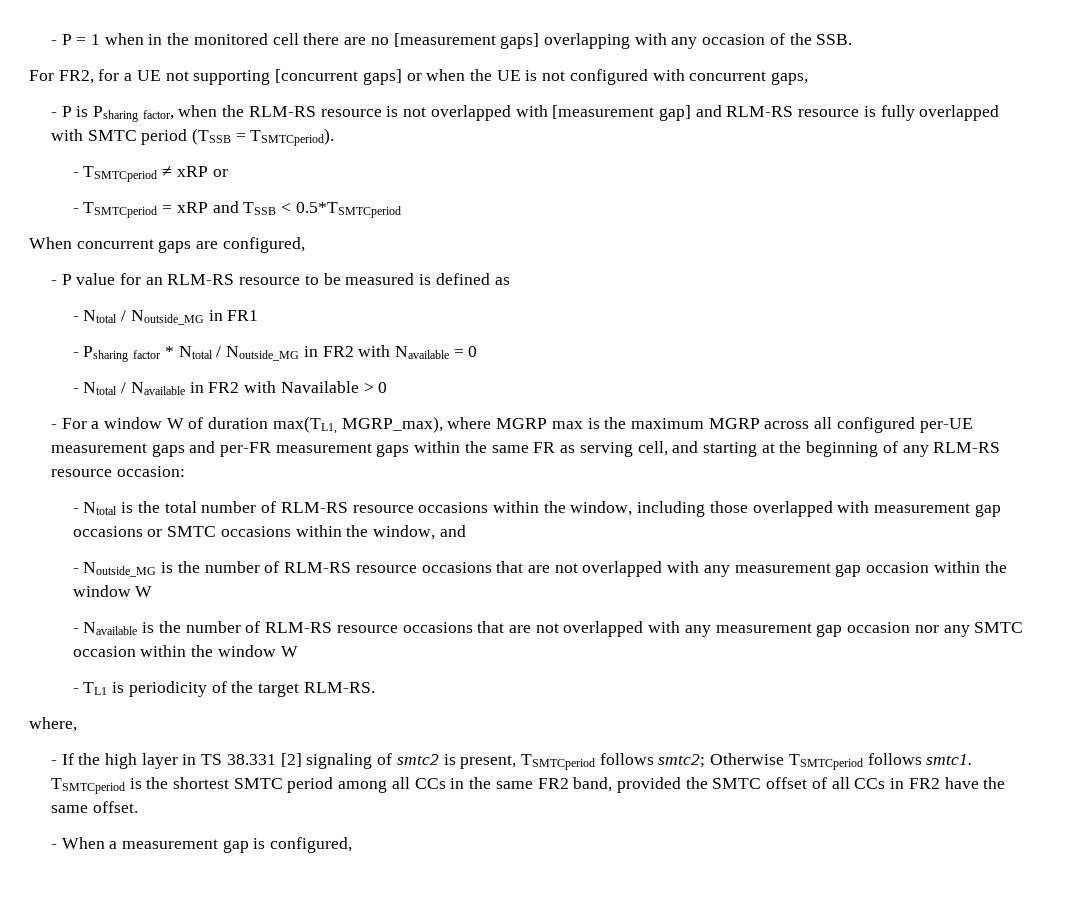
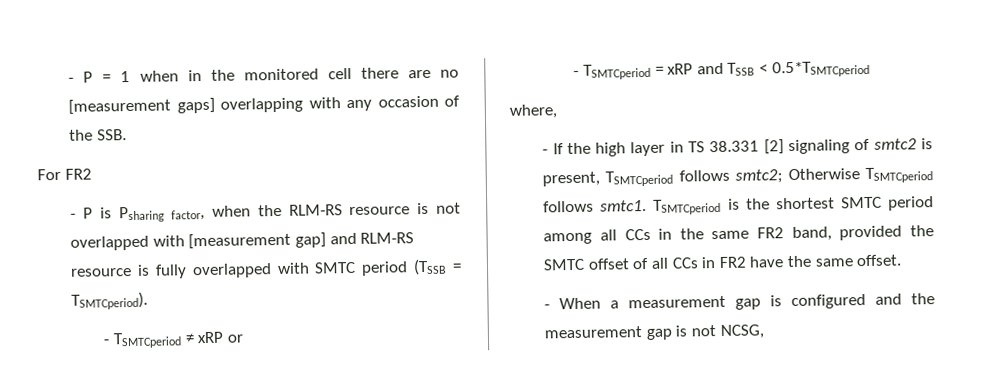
- For FR2, for a UE not supporting [concurrent gaps] or when the UE is not configured with concurrent gaps,
+ For FR2
- When concurrent gaps are configured,
- - P value for an RLM-RS resource to be measured is defined as
- - Ntotal / Noutside_MG in FR1
- - Psharing factor * Ntotal / Noutside_MG in FR2 with Navailable = 0
- - Ntotal / Navailable in FR2 with Navailable > 0
- - For a window W of duration max(TL1, MGRP_max), where MGRP max is the maximum MGRP across all configured per-UE measurement gaps and per-FR measurement gaps within the same FR as serving cell, and starting at the beginning of any RLM-RS resource occasion:
- - Ntotal is the total number of RLM-RS resource occasions within the window, including those overlapped with measurement gap occasions or SMTC occasions within the window, and
- - Noutside_MG is the number of RLM-RS resource occasions that are not overlapped with any measurement gap occasion within the window W
- - Navailable is the number of RLM-RS resource occasions that are not overlapped with any measurement gap occasion nor any SMTC occasion within the window W
- - TL1 is periodicity of the target RLM-RS.
- - When a measurement gap is configured,
+ - When a measurement gap is configured and the measurement gap is not NCSG,

